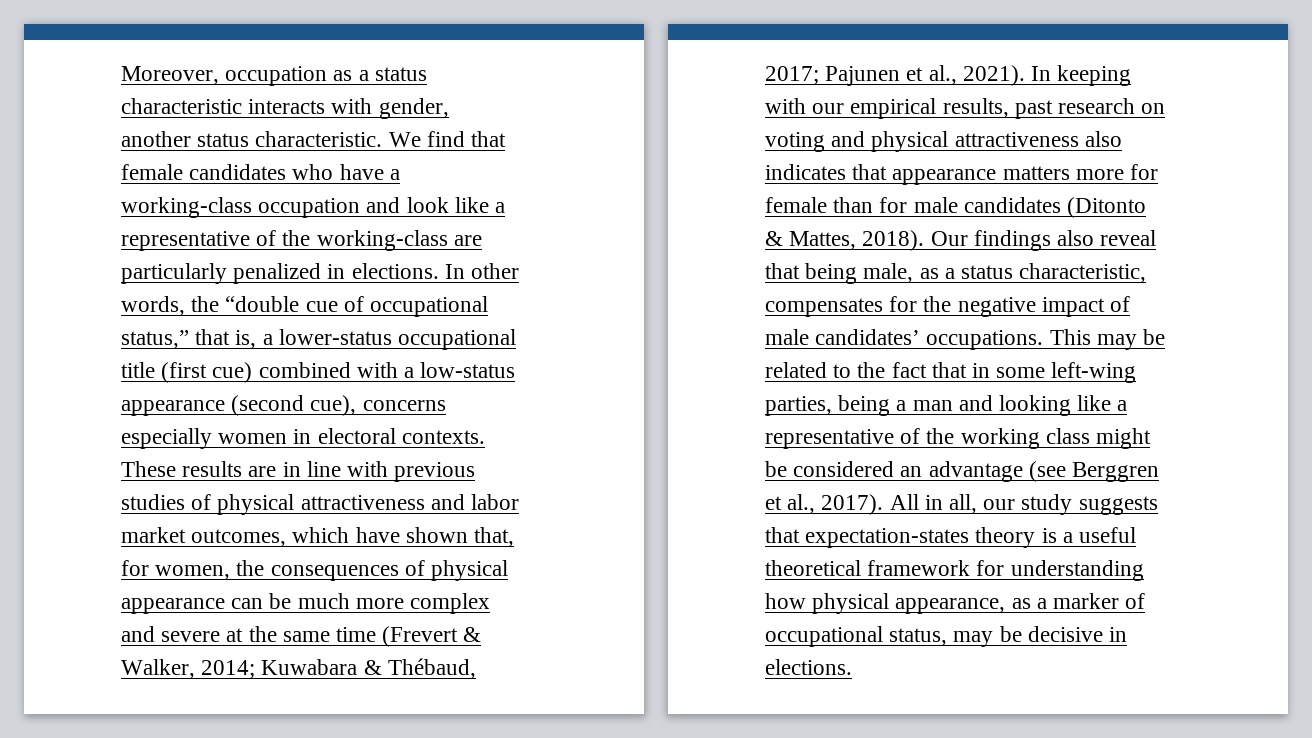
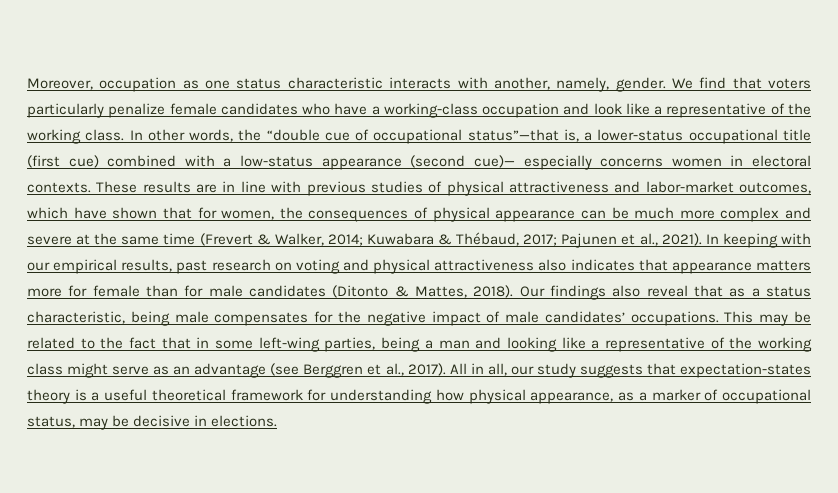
- Moreover, occupation as a status characteristic interacts with gender, another status characteristic. We find that female candidates who have a working-class occupation and look like a representative of the working-class are particularly penalized in elections.
+ Moreover, occupation as one status characteristic interacts with another, namely, gender. We find that voters particularly penalize female candidates who have a working-class occupation and look like a representative of the working class.
- In other words, the “double cue of occupational status,” that is, a lower-status occupational title (first cue) combined with a low-status appearance (second cue), concerns especially women in electoral contexts.
+ In other words, the “double cue of occupational status”—that is, a lower-status occupational title (first cue) combined with a low-status appearance (second cue)— especially concerns women in electoral contexts.
- These results are in line with previous studies of physical attractiveness and labor market outcomes, which have shown that, for women, the consequences of physical appearance can be much more complex and severe at the same time (Frevert & Walker, 2014; Kuwabara & Thébaud, 2017; Pajunen et al., 2021).
+ These results are in line with previous studies of physical attractiveness and labor-market outcomes, which have shown that for women, the consequences of physical appearance can be much more complex and severe at the same time (Frevert & Walker, 2014; Kuwabara & Thébaud, 2017; Pajunen et al., 2021).
- Our findings also reveal that being male, as a status characteristic, compensates for the negative impact of male candidates’ occupations.
+ Our findings also reveal that as a status characteristic, being male compensates for the negative impact of male candidates’ occupations.
- This may be related to the fact that in some left-wing parties, being a man and looking like a representative of the working class might be considered an advantage (see Berggren et al., 2017).
+ This may be related to the fact that in some left-wing parties, being a man and looking like a representative of the working class might serve as an advantage (see Berggren et al., 2017).

